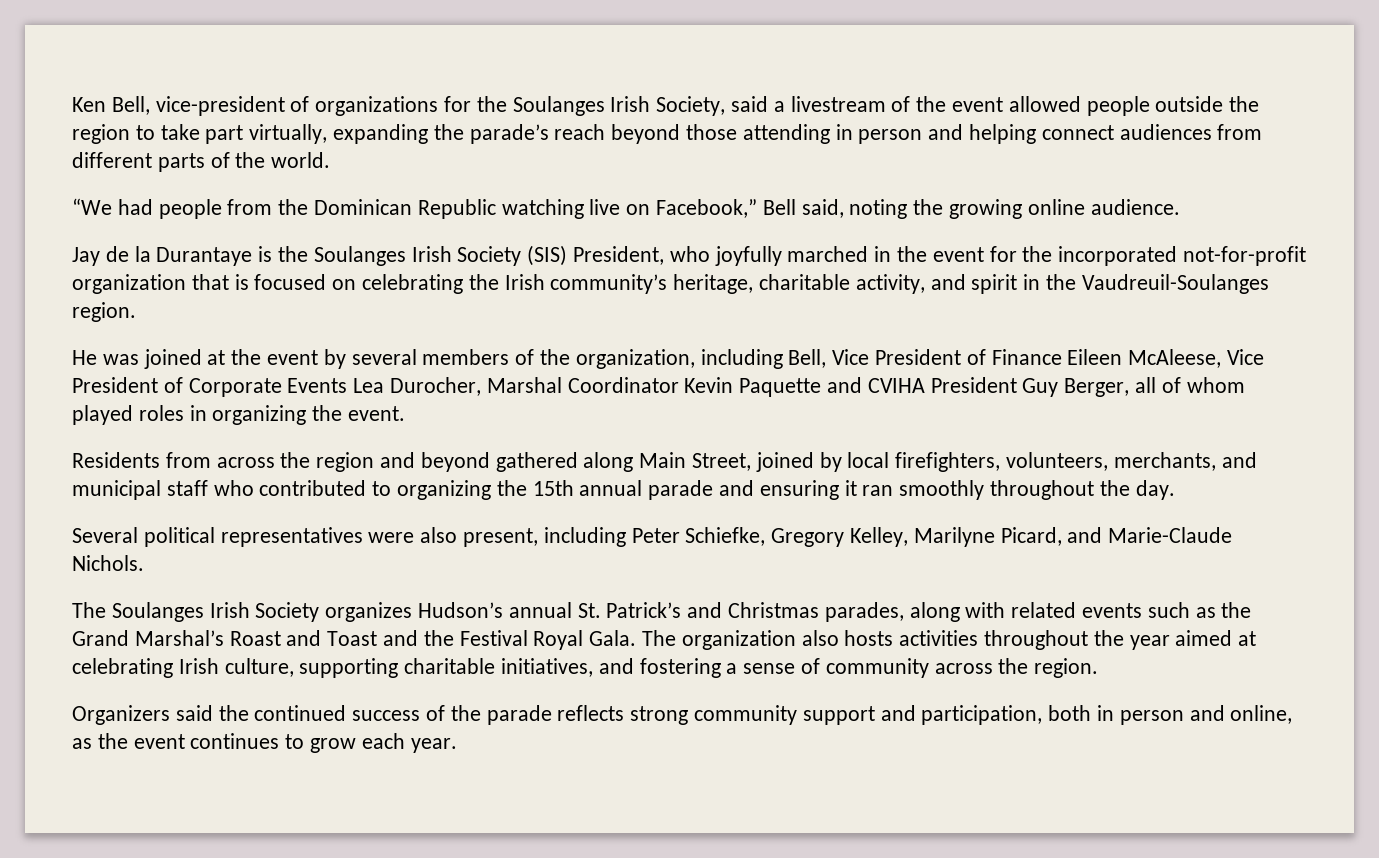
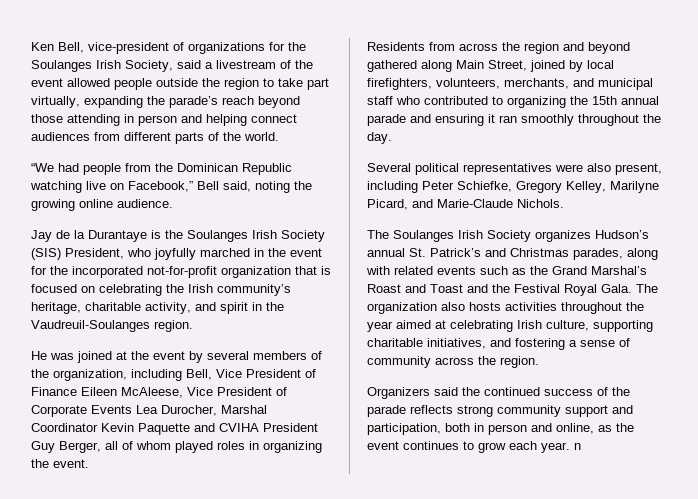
- Organizers said the continued success of the parade reflects strong community support and participation, both in person and online, as the event continues to grow each year.
+ Organizers said the continued success of the parade reflects strong community support and participation, both in person and online, as the event continues to grow each year. n

